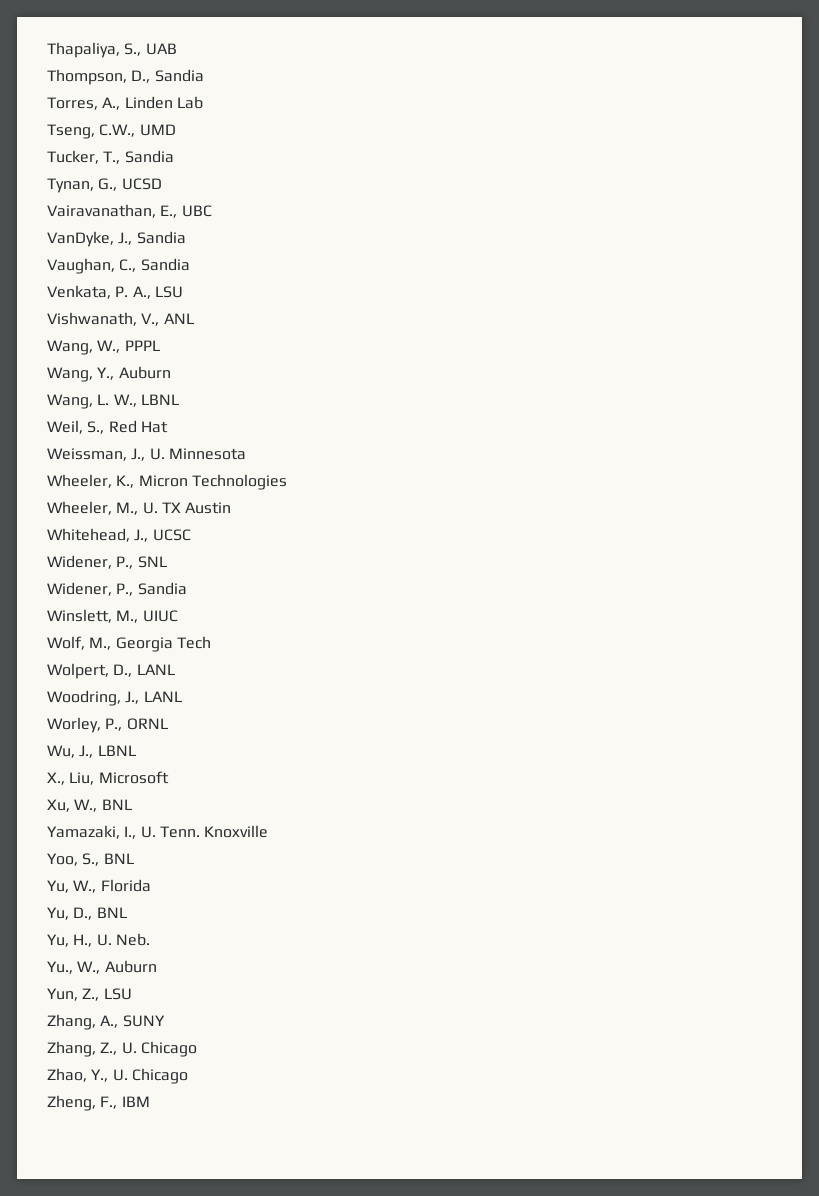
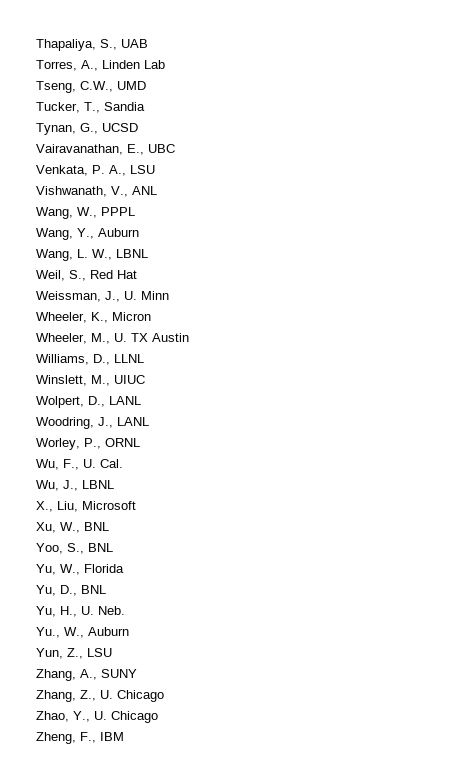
- Thompson, D., Sandia
- VanDyke, J., Sandia
- Vaughan, C., Sandia
- Weissman, J., U. Minnesota
+ Weissman, J., U. Minn
- Wheeler, K., Micron Technologies
+ Wheeler, K., Micron
- Whitehead, J., UCSC
- Widener, P., SNL
- Widener, P., Sandia
+ Williams, D., LLNL
- Wolf, M., Georgia Tech
+ Wu, F., U. Cal.
- Yamazaki, I., U. Tenn. Knoxville

